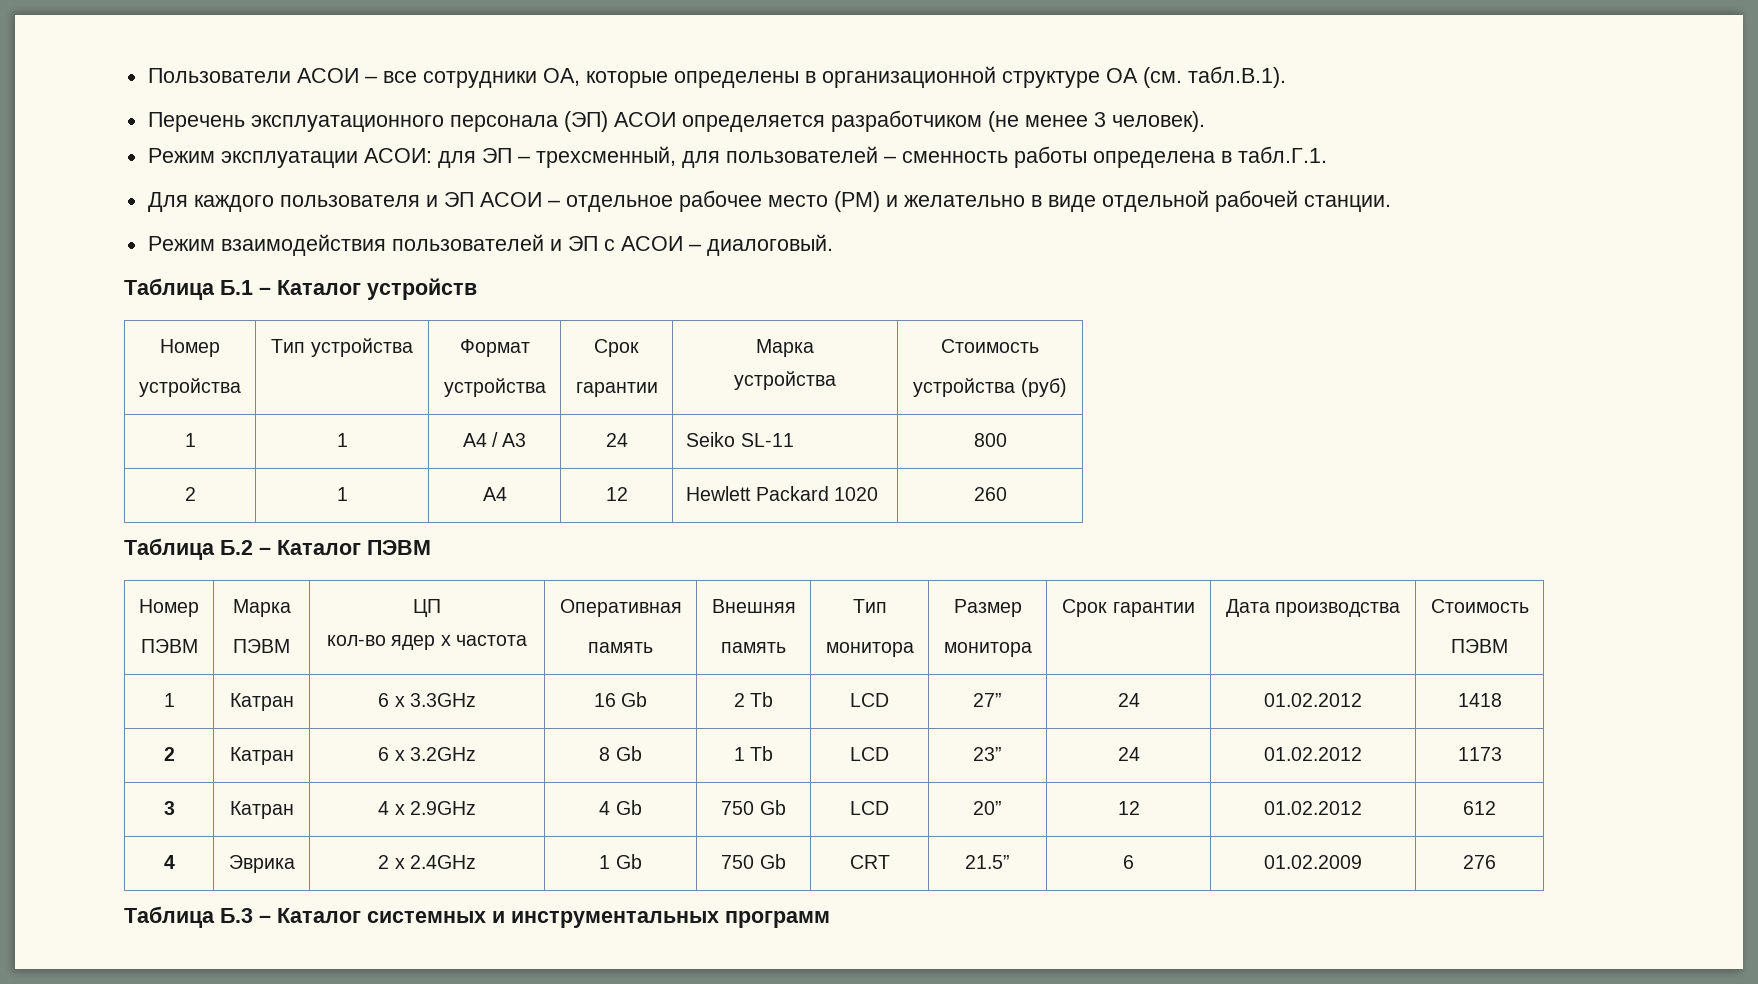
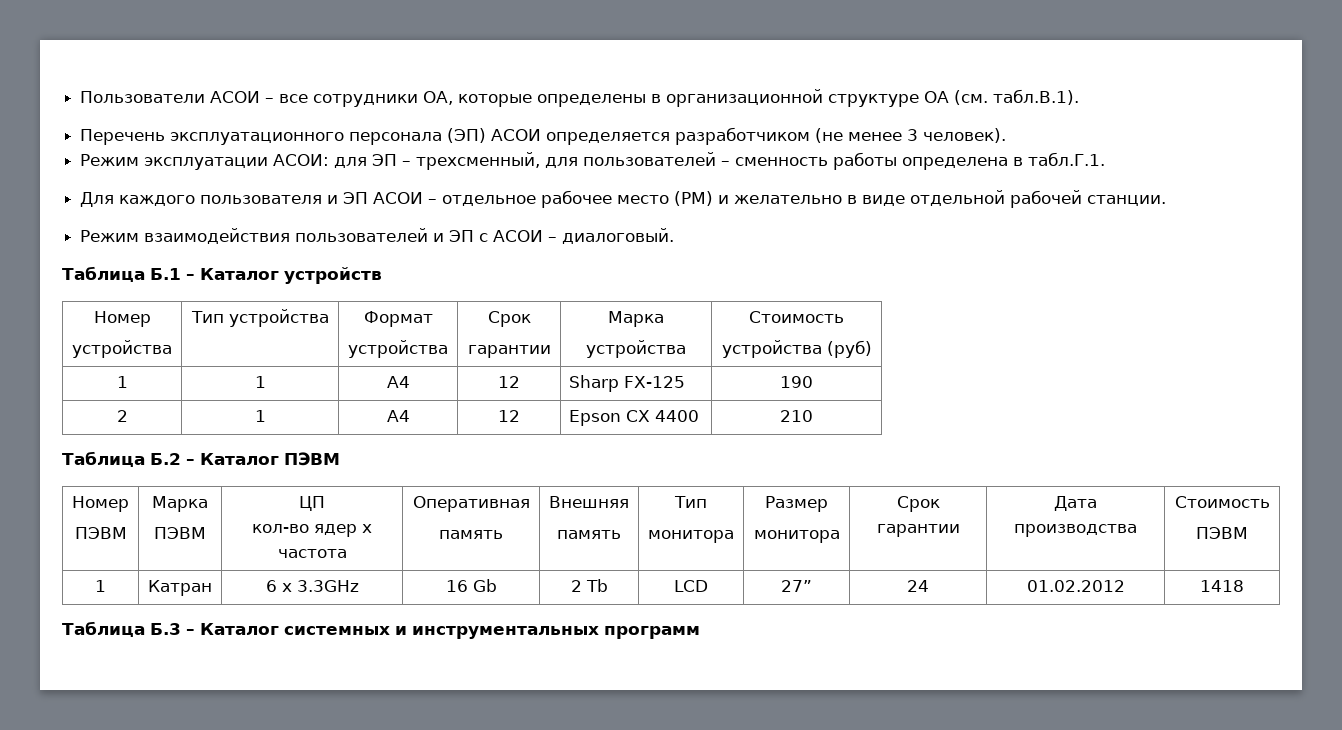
- 1 | 1 | A4 / А3 | 24 | Seiko SL-11 | 800
+ 1 | 1 | A4 | 12 | Sharp FX-125 | 190
- 2 | 1 | A4 | 12 | Hewlett Packard 1020 | 260
+ 2 | 1 | A4 | 12 | Epson CX 4400 | 210
- 2 | Катран | 6 x 3.2GHz | 8 Gb | 1 Tb | LCD | 23” | 24 | 01.02.2012 | 1173
- 3 | Катран | 4 x 2.9GHz | 4 Gb | 750 Gb | LCD | 20” | 12 | 01.02.2012 | 612
- 4 | Эврика | 2 x 2.4GHz | 1 Gb | 750 Gb | CRT | 21.5” | 6 | 01.02.2009 | 276

